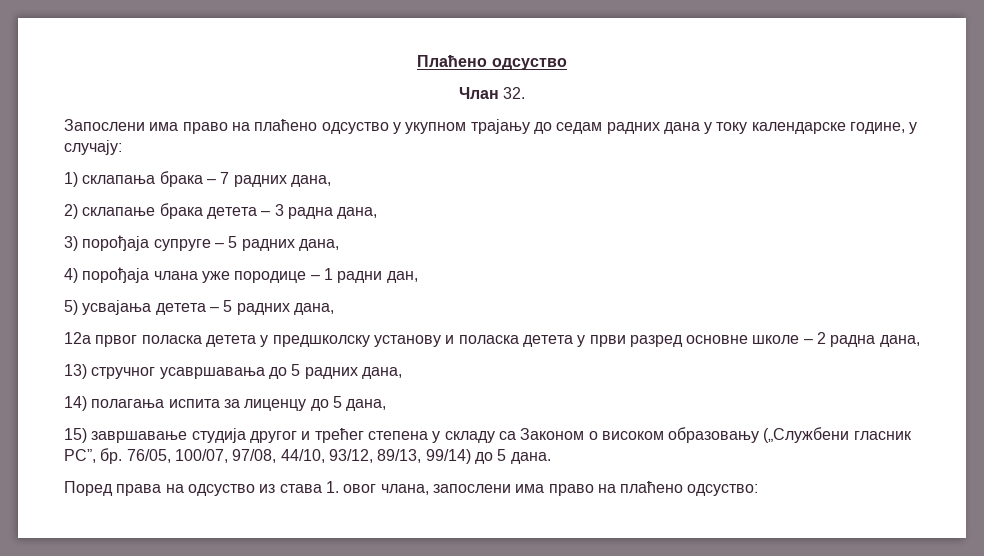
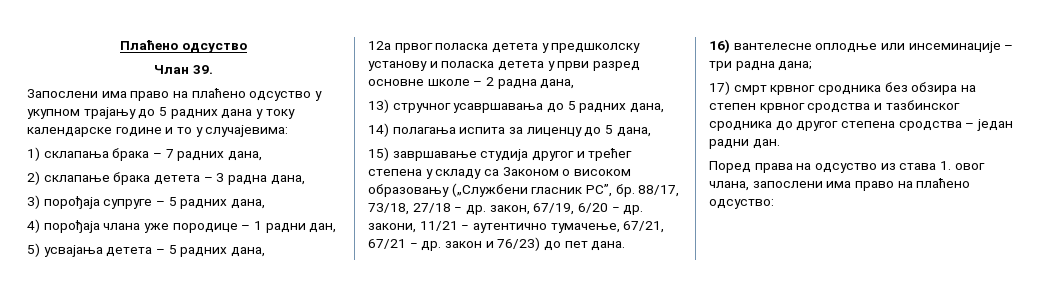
- Члан 32.
+ Члан 39.
- Запослени има право на плаћено одсуство у укупном трајању до седам радних дана у току календарске године, у случаjу:
+ Запослени има право на плаћено одсуство у укупном трајању до 5 радних дана у току календарске године и то у случајевима:
- 76/05, 100/07, 97/08, 44/10, 93/12, 89/13, 99/14) до 5 дана.
+ 88/17, 73/18, 27/18 ‒ др. закон, 67/19, 6/20 ‒ др. закони, 11/21 ‒ аутентично тумачење, 67/21, 67/21 ‒ др. закон и 76/23) до пет дана.
+ 16) вантелесне оплодње или инсеминације – три радна дана;
+ 17) смрт крвног сродника без обзира на степен крвног сродства и тазбинског сродника до другог степена сродства – један радни дан.

